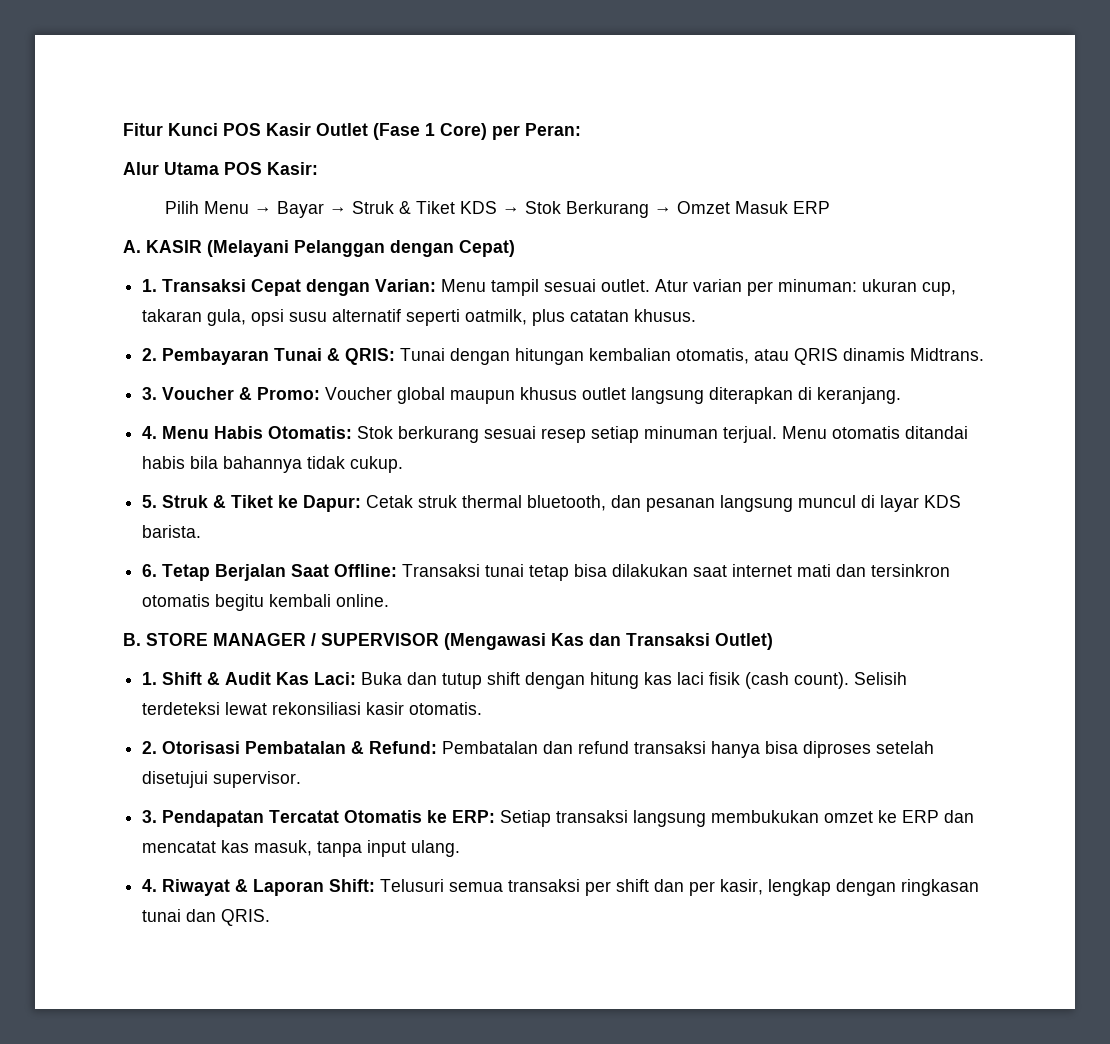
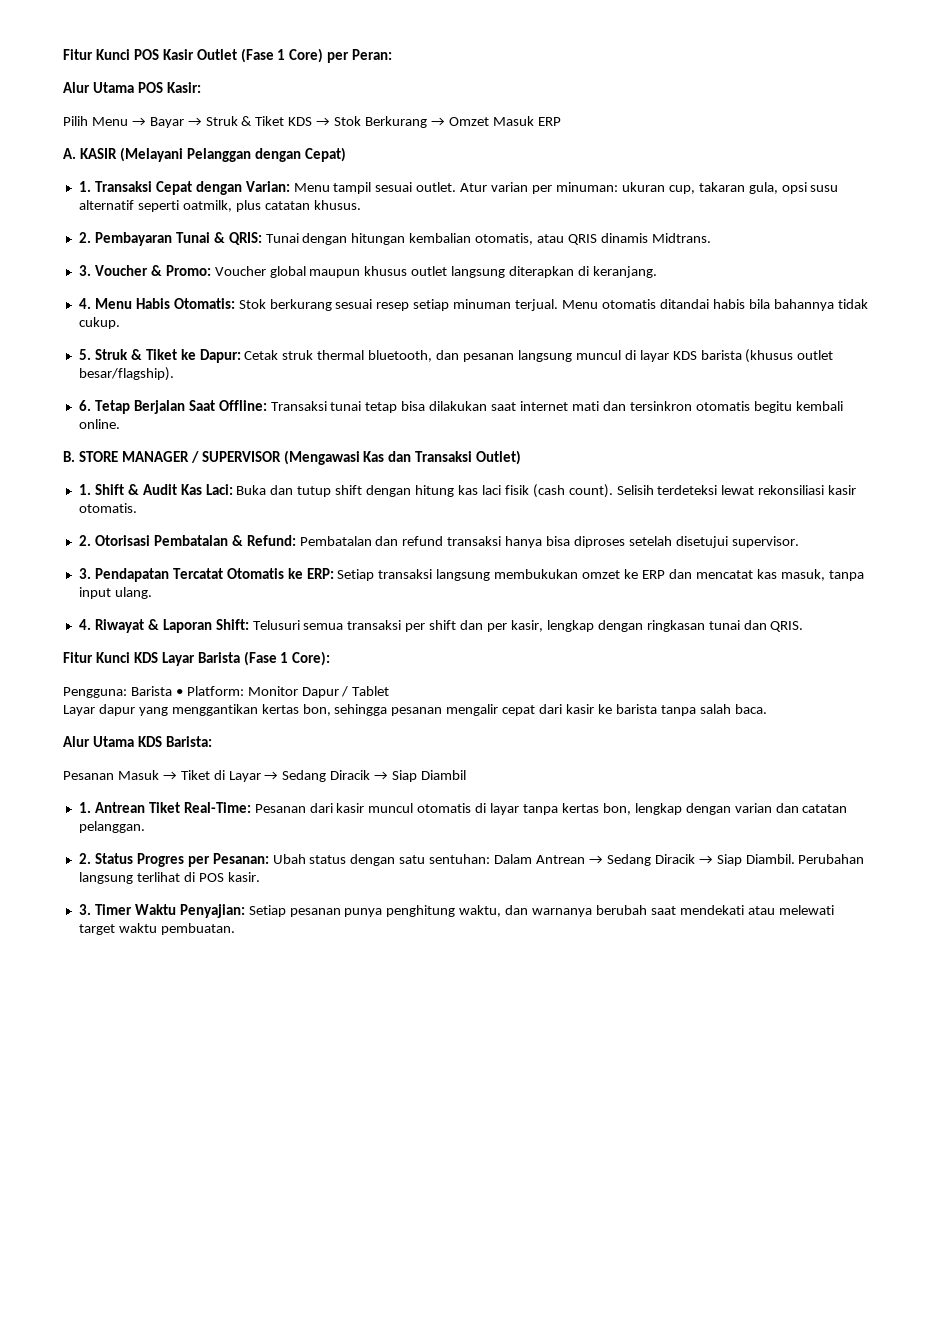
- 5. Struk & Tiket ke Dapur: Cetak struk thermal bluetooth, dan pesanan langsung muncul di layar KDS barista.
+ 5. Struk & Tiket ke Dapur: Cetak struk thermal bluetooth, dan pesanan langsung muncul di layar KDS barista (khusus outlet besar/flagship).
+ Fitur Kunci KDS Layar Barista (Fase 1 Core):
+ Pengguna: Barista • Platform: Monitor Dapur / Tablet
+ Layar dapur yang menggantikan kertas bon, sehingga pesanan mengalir cepat dari kasir ke barista tanpa salah baca.
+ Alur Utama KDS Barista:
+ Pesanan Masuk → Tiket di Layar → Sedang Diracik → Siap Diambil
+ 1. Antrean Tiket Real-Time: Pesanan dari kasir muncul otomatis di layar tanpa kertas bon, lengkap dengan varian dan catatan pelanggan.
+ 2. Status Progres per Pesanan: Ubah status dengan satu sentuhan: Dalam Antrean → Sedang Diracik → Siap Diambil. Perubahan langsung terlihat di POS kasir.
+ 3. Timer Waktu Penyajian: Setiap pesanan punya penghitung waktu, dan warnanya berubah saat mendekati atau melewati target waktu pembuatan.

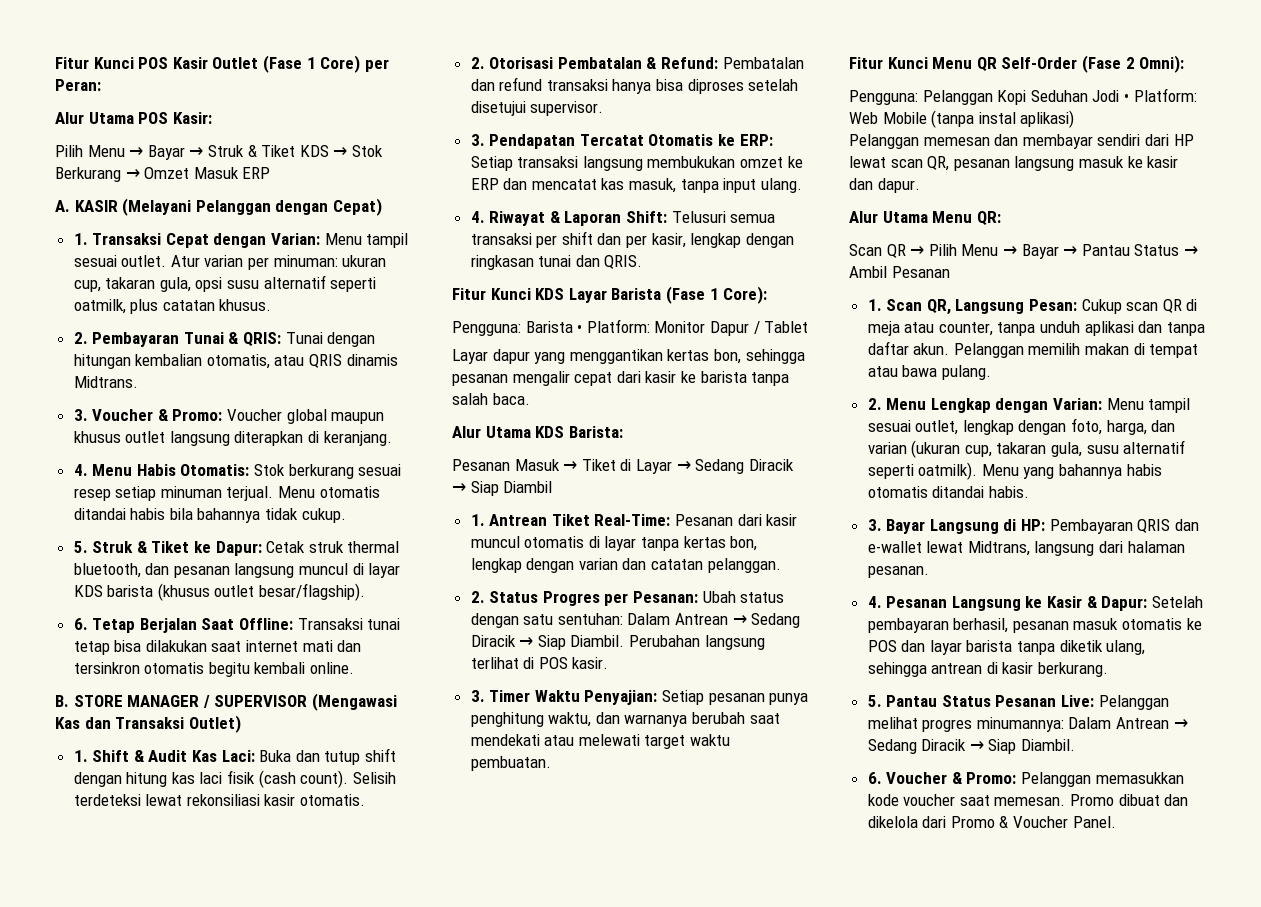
+ Fitur Kunci Menu QR Self-Order (Fase 2 Omni):
+ Pengguna: Pelanggan Kopi Seduhan Jodi • Platform: Web Mobile (tanpa instal aplikasi)
+ Pelanggan memesan dan membayar sendiri dari HP lewat scan QR, pesanan langsung masuk ke kasir dan dapur.
+ Alur Utama Menu QR:
+ Scan QR → Pilih Menu → Bayar → Pantau Status → Ambil Pesanan
+ 1. Scan QR, Langsung Pesan: Cukup scan QR di meja atau counter, tanpa unduh aplikasi dan tanpa daftar akun. Pelanggan memilih makan di tempat atau bawa pulang.
+ 2. Menu Lengkap dengan Varian: Menu tampil sesuai outlet, lengkap dengan foto, harga, dan varian (ukuran cup, takaran gula, susu alternatif seperti oatmilk). Menu yang bahannya habis otomatis ditandai habis.
+ 3. Bayar Langsung di HP: Pembayaran QRIS dan e-wallet lewat Midtrans, langsung dari halaman pesanan.
+ 4. Pesanan Langsung ke Kasir & Dapur: Setelah pembayaran berhasil, pesanan masuk otomatis ke POS dan layar barista tanpa diketik ulang, sehingga antrean di kasir berkurang.
+ 5. Pantau Status Pesanan Live: Pelanggan melihat progres minumannya: Dalam Antrean → Sedang Diracik → Siap Diambil.
+ 6. Voucher & Promo: Pelanggan memasukkan kode voucher saat memesan. Promo dibuat dan dikelola dari Promo & Voucher Panel.

